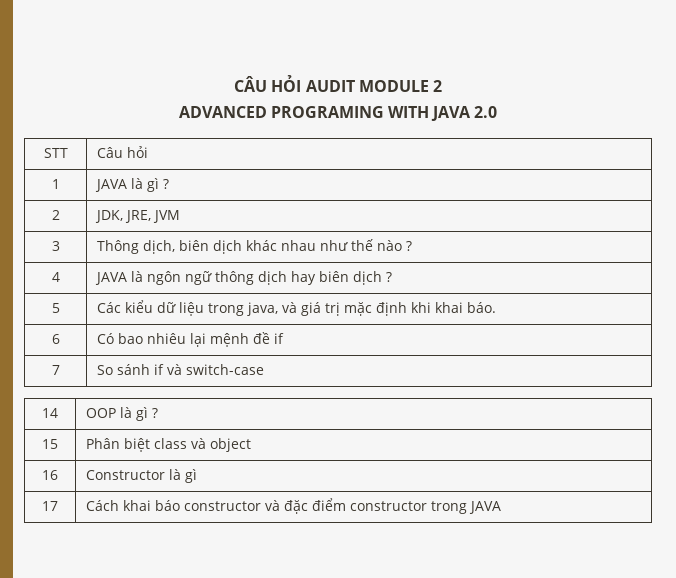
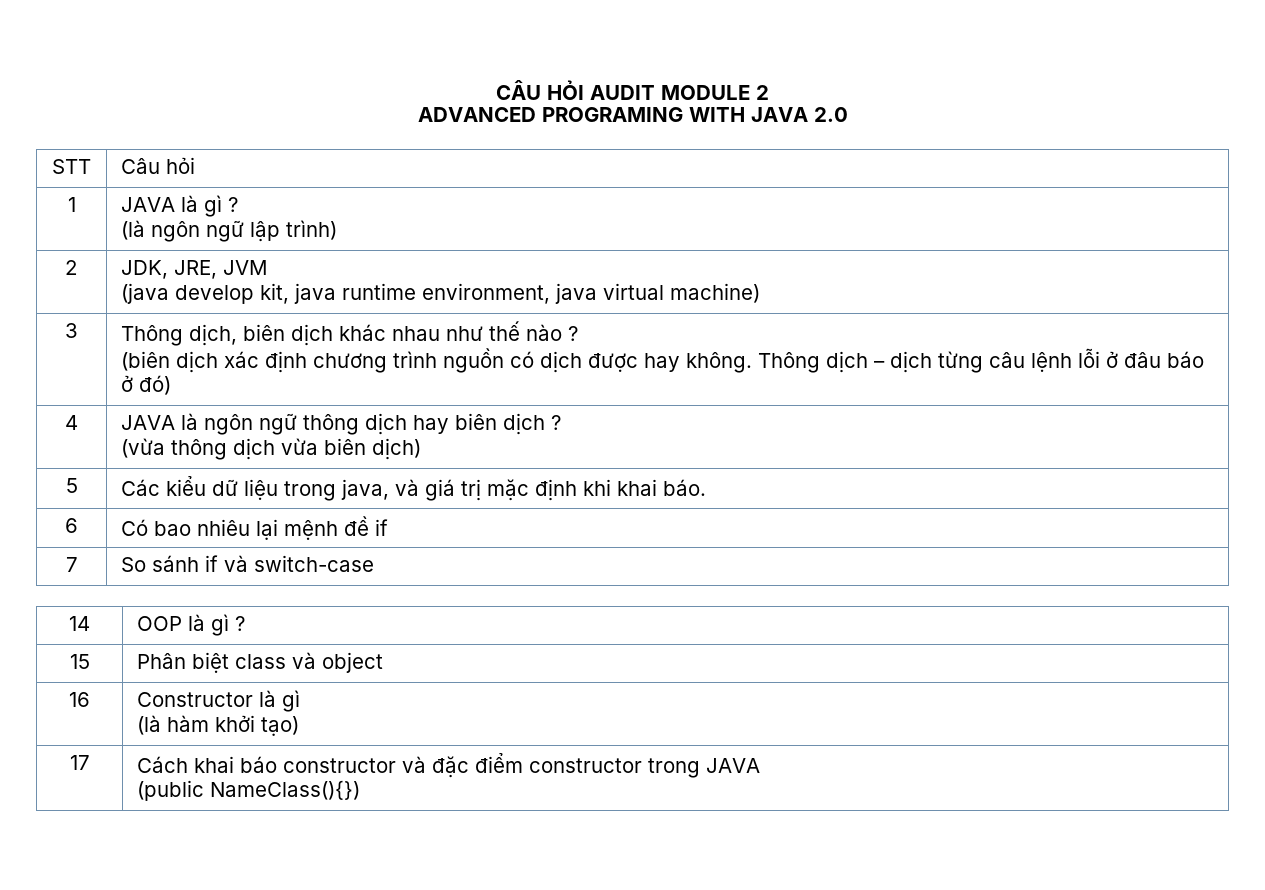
  1 | JAVA là gì ?
+ (là ngôn ngữ lập trình)
  2 | JDK, JRE, JVM
+ (java develop kit, java runtime environment, java virtual machine)
  3 | Thông dịch, biên dịch khác nhau như thế nào ?
+ (biên dịch xác định chương trình nguồn có dịch được hay không. Thông dịch – dịch từng câu lệnh lỗi ở đâu báo ở đó)
  4 | JAVA là ngôn ngữ thông dịch hay biên dịch ?
+ (vừa thông dịch vừa biên dịch)
  16 | Constructor là gì
+ (là hàm khởi tạo)
  17 | Cách khai báo constructor và đặc điểm constructor trong JAVA
+ (public NameClass(){})

